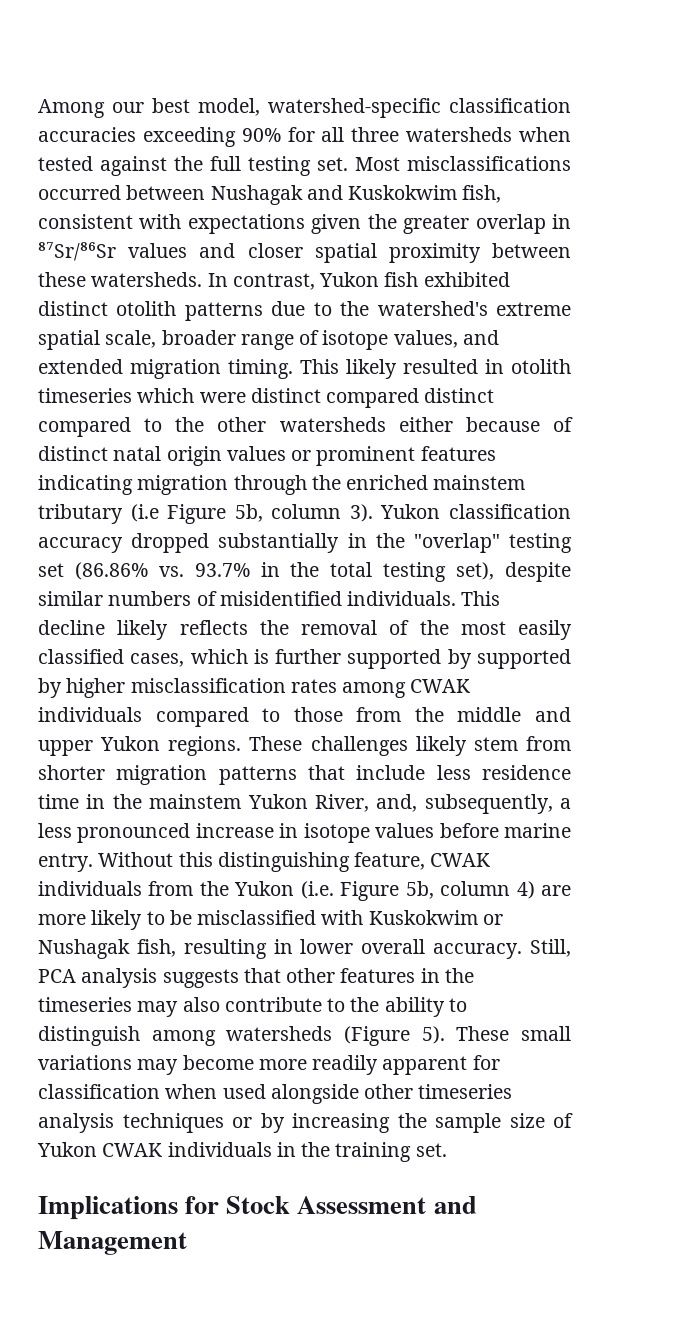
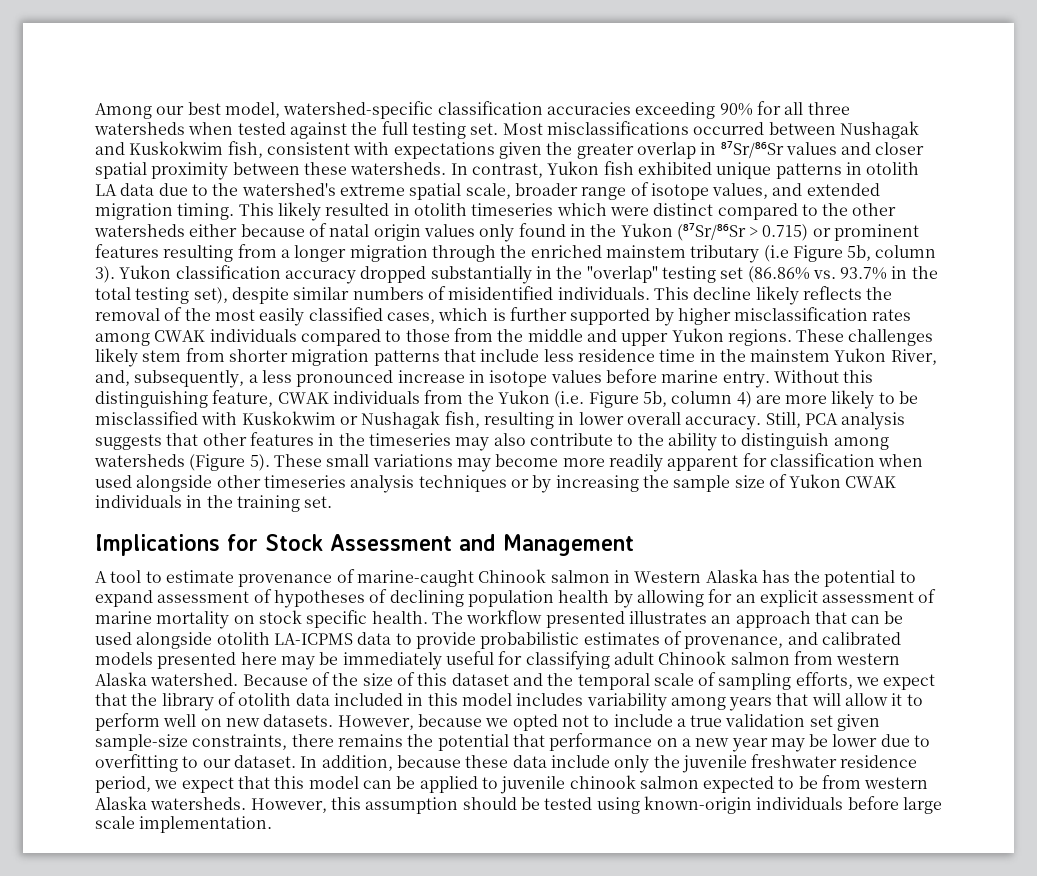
- In contrast, Yukon fish exhibited distinct otolith patterns due to the watershed's extreme spatial scale, broader range of isotope values, and extended migration timing.
+ In contrast, Yukon fish exhibited unique patterns in otolith LA data due to the watershed's extreme spatial scale, broader range of isotope values, and extended migration timing.
- This likely resulted in otolith timeseries which were distinct compared distinct compared to the other watersheds either because of distinct natal origin values or prominent features indicating migration through the enriched mainstem tributary (i.e Figure 5b, column 3).
+ This likely resulted in otolith timeseries which were distinct compared to the other watersheds either because of natal origin values only found in the Yukon (⁸⁷Sr/⁸⁶Sr > 0.715) or prominent features resulting from a longer migration through the enriched mainstem tributary (i.e Figure 5b, column 3).
- This decline likely reflects the removal of the most easily classified cases, which is further supported by supported by higher misclassification rates among CWAK individuals compared to those from the middle and upper Yukon regions.
+ This decline likely reflects the removal of the most easily classified cases, which is further supported by higher misclassification rates among CWAK individuals compared to those from the middle and upper Yukon regions.
+ A tool to estimate provenance of marine-caught Chinook salmon in Western Alaska has the potential to expand assessment of hypotheses of declining population health by allowing for an explicit assessment of marine mortality on stock specific health. The workflow presented illustrates an approach that can be used alongside otolith LA-ICPMS data to provide probabilistic estimates of provenance, and calibrated models presented here may be immediately useful for classifying adult Chinook salmon from western Alaska watershed. Because of the size of this dataset and the temporal scale of sampling efforts, we expect that the library of otolith data included in this model includes variability among years that will allow it to perform well on new datasets. However, because we opted not to include a true validation set given sample-size constraints, there remains the potential that performance on a new year may be lower due to overfitting to our dataset. In addition, because these data include only the juvenile freshwater residence period, we expect that this model can be applied to juvenile chinook salmon expected to be from western Alaska watersheds. However, this assumption should be tested using known-origin individuals before large scale implementation.

